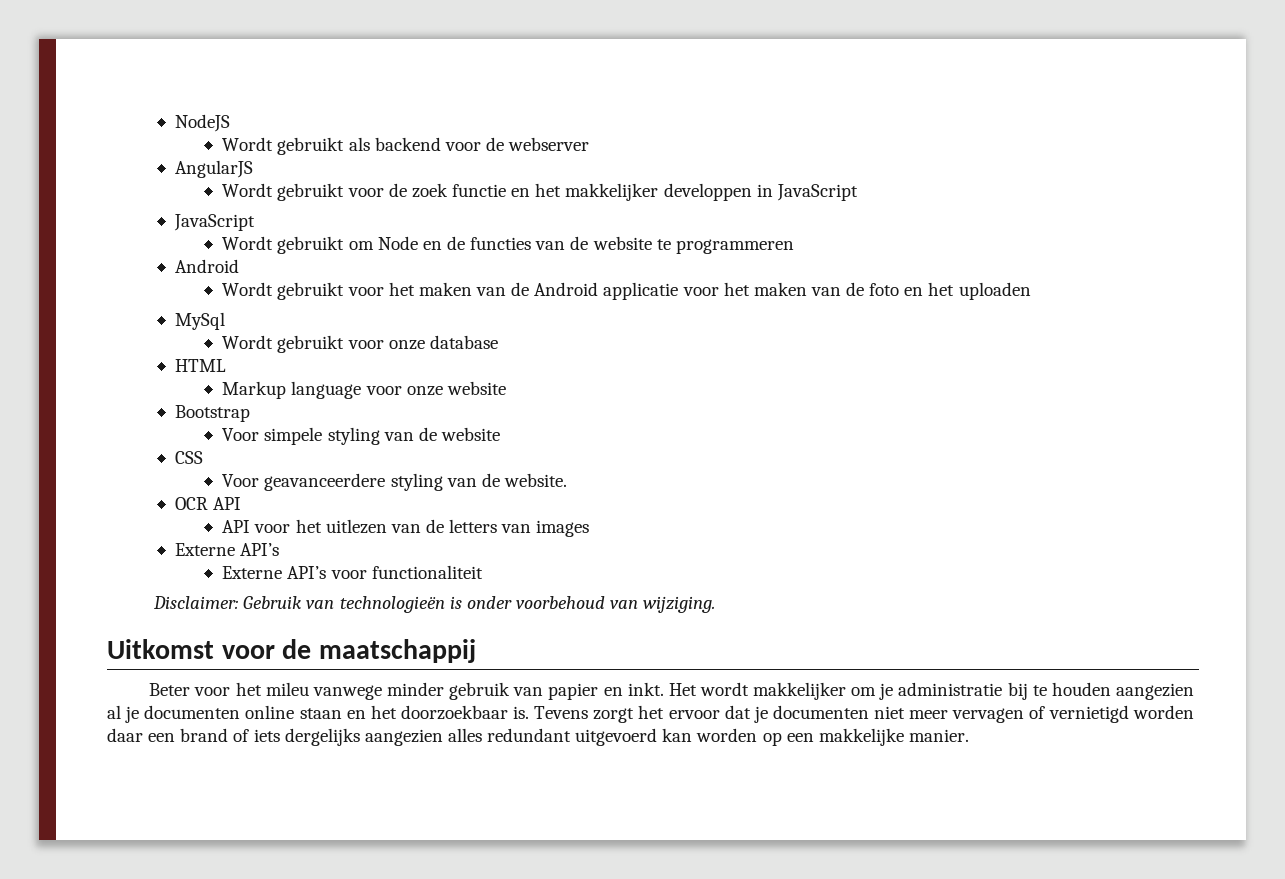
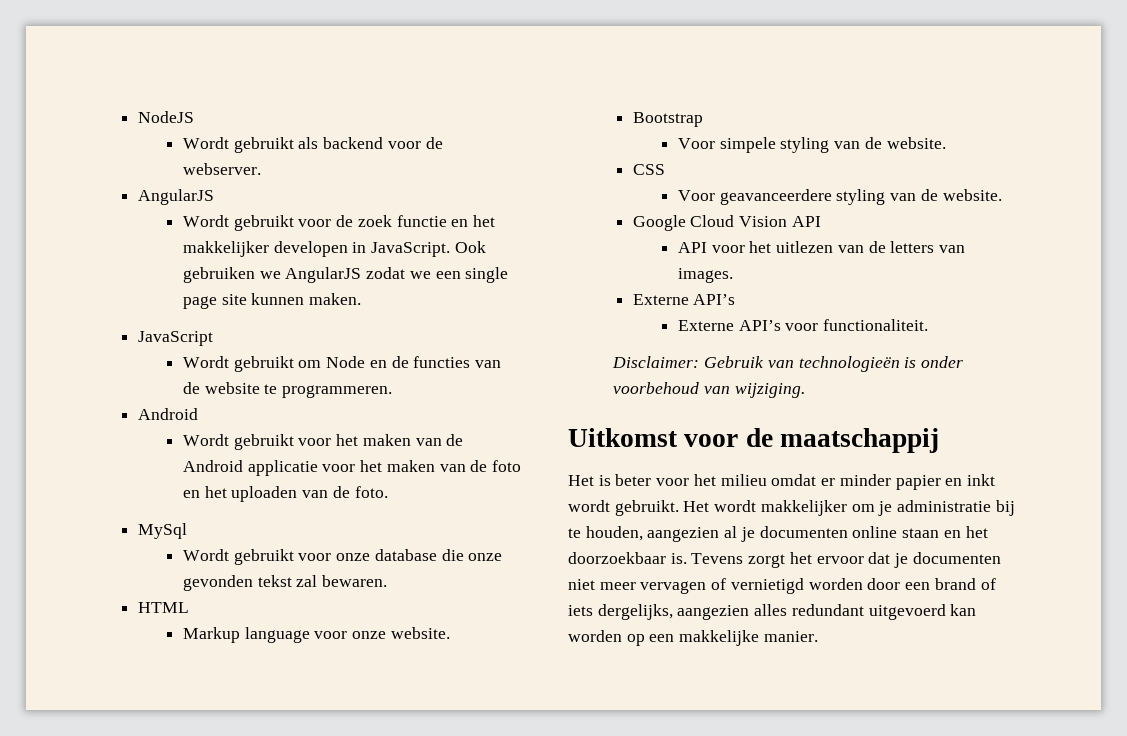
- Wordt gebruikt als backend voor de webserver
+ Wordt gebruikt als backend voor de webserver.
- Wordt gebruikt voor de zoek functie en het makkelijker developpen in JavaScript
+ Wordt gebruikt voor de zoek functie en het makkelijker developen in JavaScript. Ook gebruiken we AngularJS zodat we een single page site kunnen maken.
- Wordt gebruikt om Node en de functies van de website te programmeren
+ Wordt gebruikt om Node en de functies van de website te programmeren.
- Wordt gebruikt voor het maken van de Android applicatie voor het maken van de foto en het uploaden
+ Wordt gebruikt voor het maken van de Android applicatie voor het maken van de foto en het uploaden van de foto.
- Wordt gebruikt voor onze database
+ Wordt gebruikt voor onze database die onze gevonden tekst zal bewaren.
- Markup language voor onze website
+ Markup language voor onze website.
- Voor simpele styling van de website
+ Voor simpele styling van de website.
- OCR API
+ Google Cloud Vision API
- API voor het uitlezen van de letters van images
+ API voor het uitlezen van de letters van images.
- Externe API’s voor functionaliteit
+ Externe API’s voor functionaliteit.
- Beter voor het mileu vanwege minder gebruik van papier en inkt.
+ Het is beter voor het milieu omdat er minder papier en inkt wordt gebruikt.
- Het wordt makkelijker om je administratie bij te houden aangezien al je documenten online staan en het doorzoekbaar is.
+ Het wordt makkelijker om je administratie bij te houden, aangezien al je documenten online staan en het doorzoekbaar is.
- Tevens zorgt het ervoor dat je documenten niet meer vervagen of vernietigd worden daar een brand of iets dergelijks aangezien alles redundant uitgevoerd kan worden op een makkelijke manier.
+ Tevens zorgt het ervoor dat je documenten niet meer vervagen of vernietigd worden door een brand of iets dergelijks, aangezien alles redundant uitgevoerd kan worden op een makkelijke manier.

